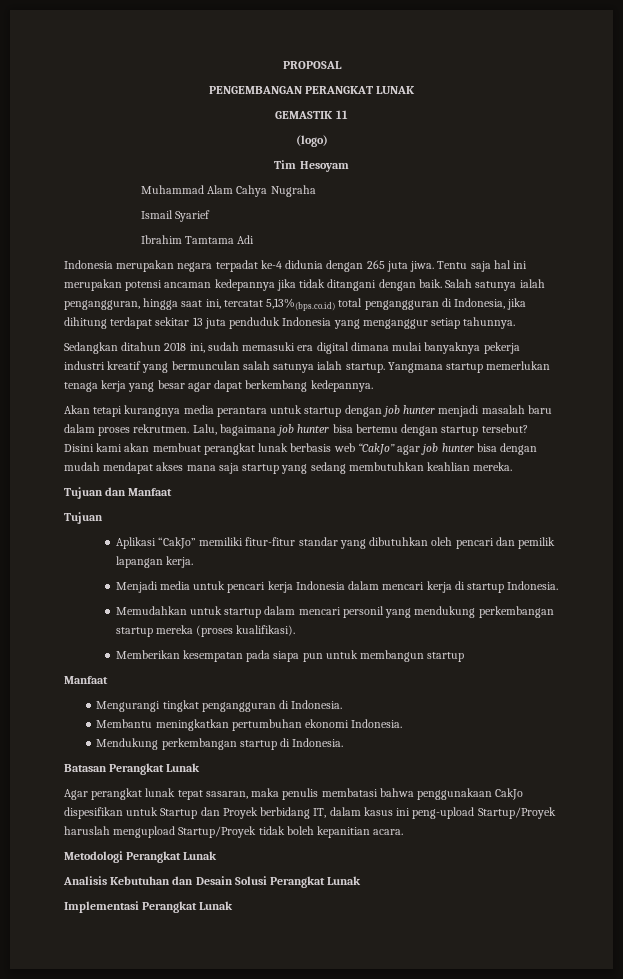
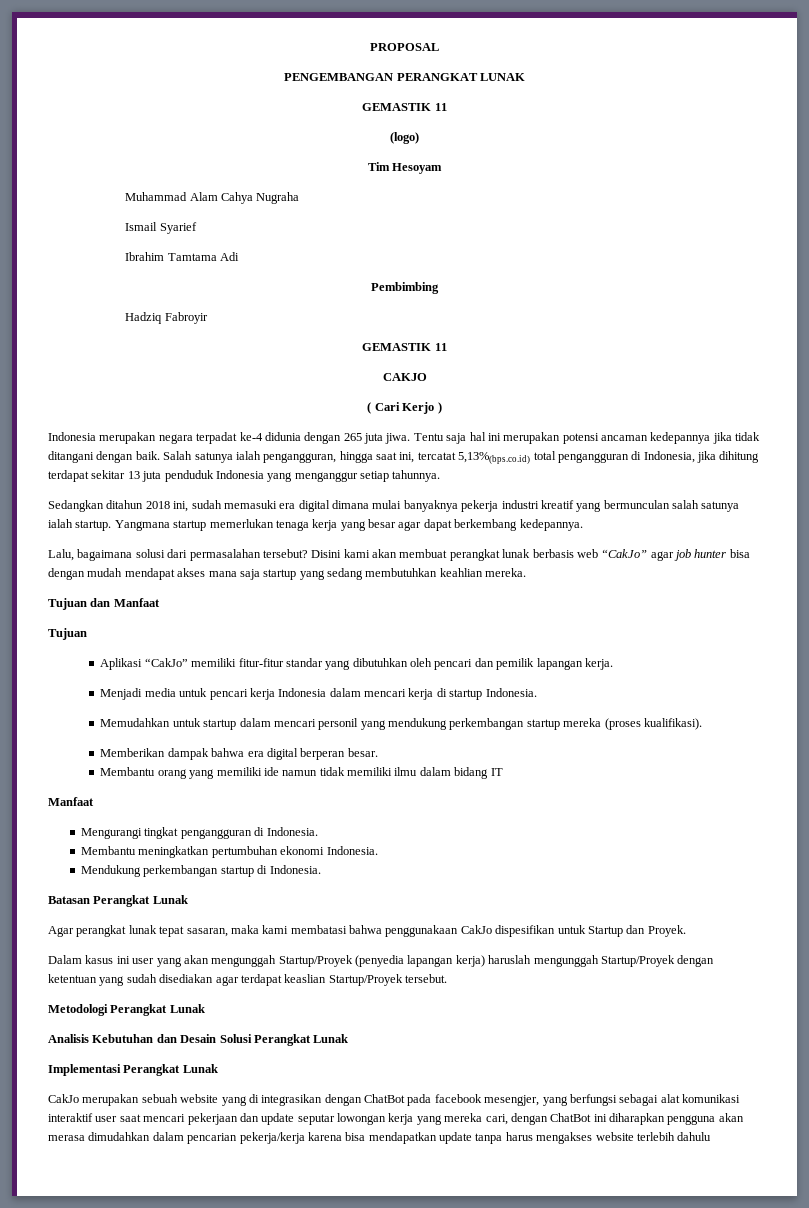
+ Pembimbing
+ Hadziq Fabroyir
+ GEMASTIK 11
+ CAKJO
+ ( Cari Kerjo )
- Akan tetapi kurangnya media perantara untuk startup dengan job hunter menjadi masalah baru dalam proses rekrutmen. Lalu, bagaimana job hunter bisa bertemu dengan startup tersebut?
+ Lalu, bagaimana solusi dari permasalahan tersebut?
- Memberikan kesempatan pada siapa pun untuk membangun startup
+ Memberikan dampak bahwa era digital berperan besar.
+ Membantu orang yang memiliki ide namun tidak memiliki ilmu dalam bidang IT
- Agar perangkat lunak tepat sasaran, maka penulis membatasi bahwa penggunakaan CakJo dispesifikan untuk Startup dan Proyek berbidang IT, dalam kasus ini peng-upload Startup/Proyek haruslah mengupload Startup/Proyek tidak boleh kepanitian acara.
+ Agar perangkat lunak tepat sasaran, maka kami membatasi bahwa penggunakaan CakJo dispesifikan untuk Startup dan Proyek.
+ Dalam kasus ini user yang akan mengunggah Startup/Proyek (penyedia lapangan kerja) haruslah mengunggah Startup/Proyek dengan ketentuan yang sudah disediakan agar terdapat keaslian Startup/Proyek tersebut.
+ CakJo merupakan sebuah website yang di integrasikan dengan ChatBot pada facebook mesengjer, yang berfungsi sebagai alat komunikasi interaktif user saat mencari pekerjaan dan update seputar lowongan kerja yang mereka cari, dengan ChatBot ini diharapkan pengguna akan merasa dimudahkan dalam pencarian pekerja/kerja karena bisa mendapatkan update tanpa harus mengakses website terlebih dahulu

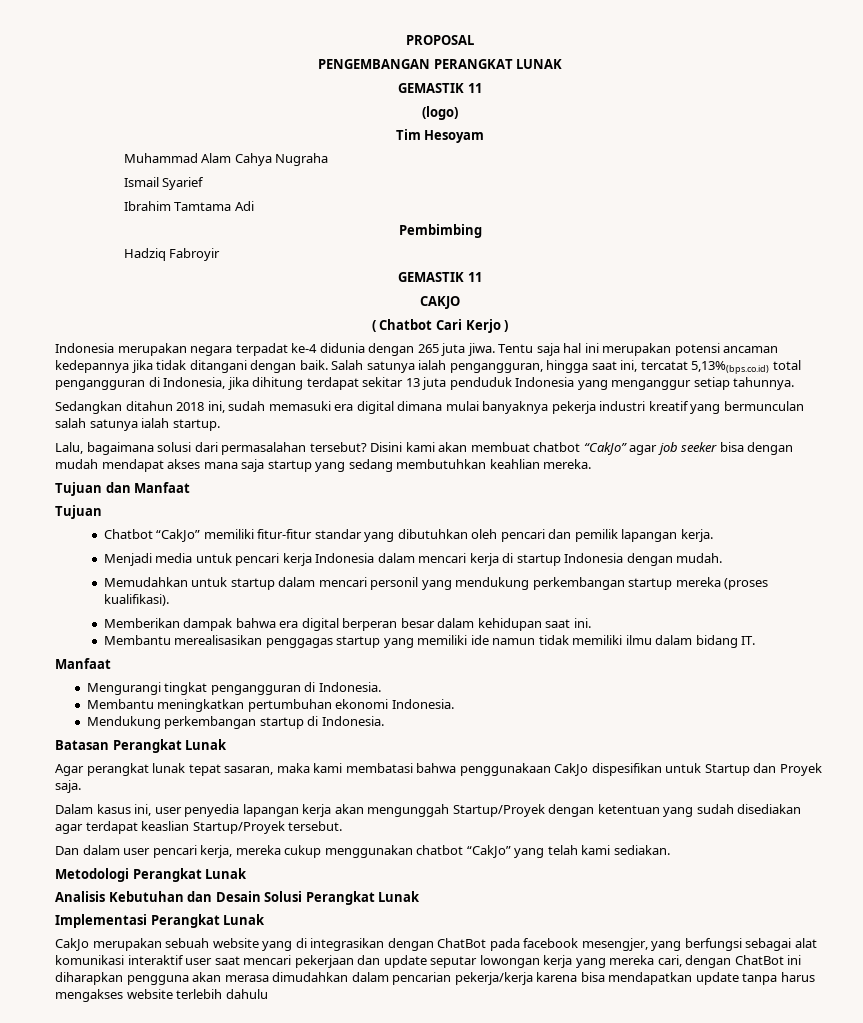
- ( Cari Kerjo )
+ ( Chatbot Cari Kerjo )
- Yangmana startup memerlukan tenaga kerja yang besar agar dapat berkembang kedepannya.
- Disini kami akan membuat perangkat lunak berbasis web “CakJo” agar job hunter bisa dengan mudah mendapat akses mana saja startup yang sedang membutuhkan keahlian mereka.
+ Disini kami akan membuat chatbot “CakJo” agar job seeker bisa dengan mudah mendapat akses mana saja startup yang sedang membutuhkan keahlian mereka.
- Aplikasi “CakJo” memiliki fitur-fitur standar yang dibutuhkan oleh pencari dan pemilik lapangan kerja.
+ Chatbot “CakJo” memiliki fitur-fitur standar yang dibutuhkan oleh pencari dan pemilik lapangan kerja.
- Menjadi media untuk pencari kerja Indonesia dalam mencari kerja di startup Indonesia.
+ Menjadi media untuk pencari kerja Indonesia dalam mencari kerja di startup Indonesia dengan mudah.
- Memberikan dampak bahwa era digital berperan besar.
- Membantu orang yang memiliki ide namun tidak memiliki ilmu dalam bidang IT
+ Memberikan dampak bahwa era digital berperan besar dalam kehidupan saat ini.
+ Membantu merealisasikan penggagas startup yang memiliki ide namun tidak memiliki ilmu dalam bidang IT.
- Agar perangkat lunak tepat sasaran, maka kami membatasi bahwa penggunakaan CakJo dispesifikan untuk Startup dan Proyek.
+ Agar perangkat lunak tepat sasaran, maka kami membatasi bahwa penggunakaan CakJo dispesifikan untuk Startup dan Proyek saja.
- Dalam kasus ini user yang akan mengunggah Startup/Proyek (penyedia lapangan kerja) haruslah mengunggah Startup/Proyek dengan ketentuan yang sudah disediakan agar terdapat keaslian Startup/Proyek tersebut.
+ Dalam kasus ini, user penyedia lapangan kerja akan mengunggah Startup/Proyek dengan ketentuan yang sudah disediakan agar terdapat keaslian Startup/Proyek tersebut.
+ Dan dalam user pencari kerja, mereka cukup menggunakan chatbot “CakJo” yang telah kami sediakan.

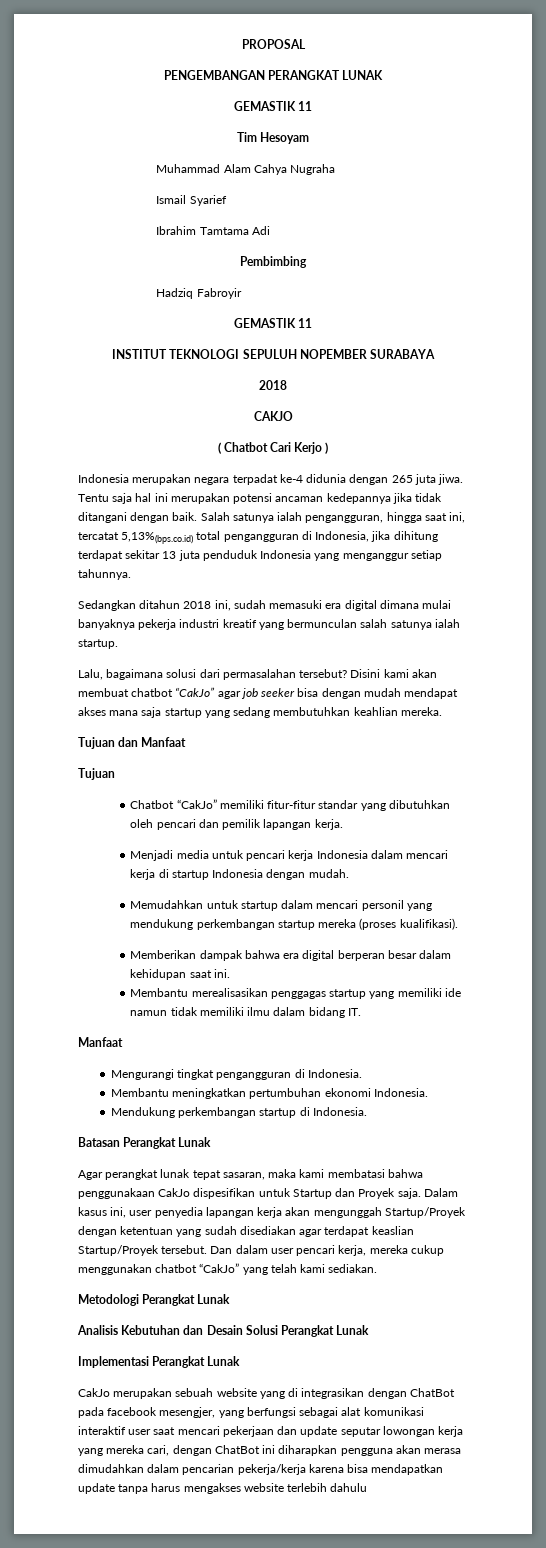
- (logo)
+ INSTITUT TEKNOLOGI SEPULUH NOPEMBER SURABAYA
+ 2018
- Agar perangkat lunak tepat sasaran, maka kami membatasi bahwa penggunakaan CakJo dispesifikan untuk Startup dan Proyek saja.
- Dalam kasus ini, user penyedia lapangan kerja akan mengunggah Startup/Proyek dengan ketentuan yang sudah disediakan agar terdapat keaslian Startup/Proyek tersebut.
- Dan dalam user pencari kerja, mereka cukup menggunakan chatbot “CakJo” yang telah kami sediakan.
+ Agar perangkat lunak tepat sasaran, maka kami membatasi bahwa penggunakaan CakJo dispesifikan untuk Startup dan Proyek saja. Dalam kasus ini, user penyedia lapangan kerja akan mengunggah Startup/Proyek dengan ketentuan yang sudah disediakan agar terdapat keaslian Startup/Proyek tersebut. Dan dalam user pencari kerja, mereka cukup menggunakan chatbot “CakJo” yang telah kami sediakan.

